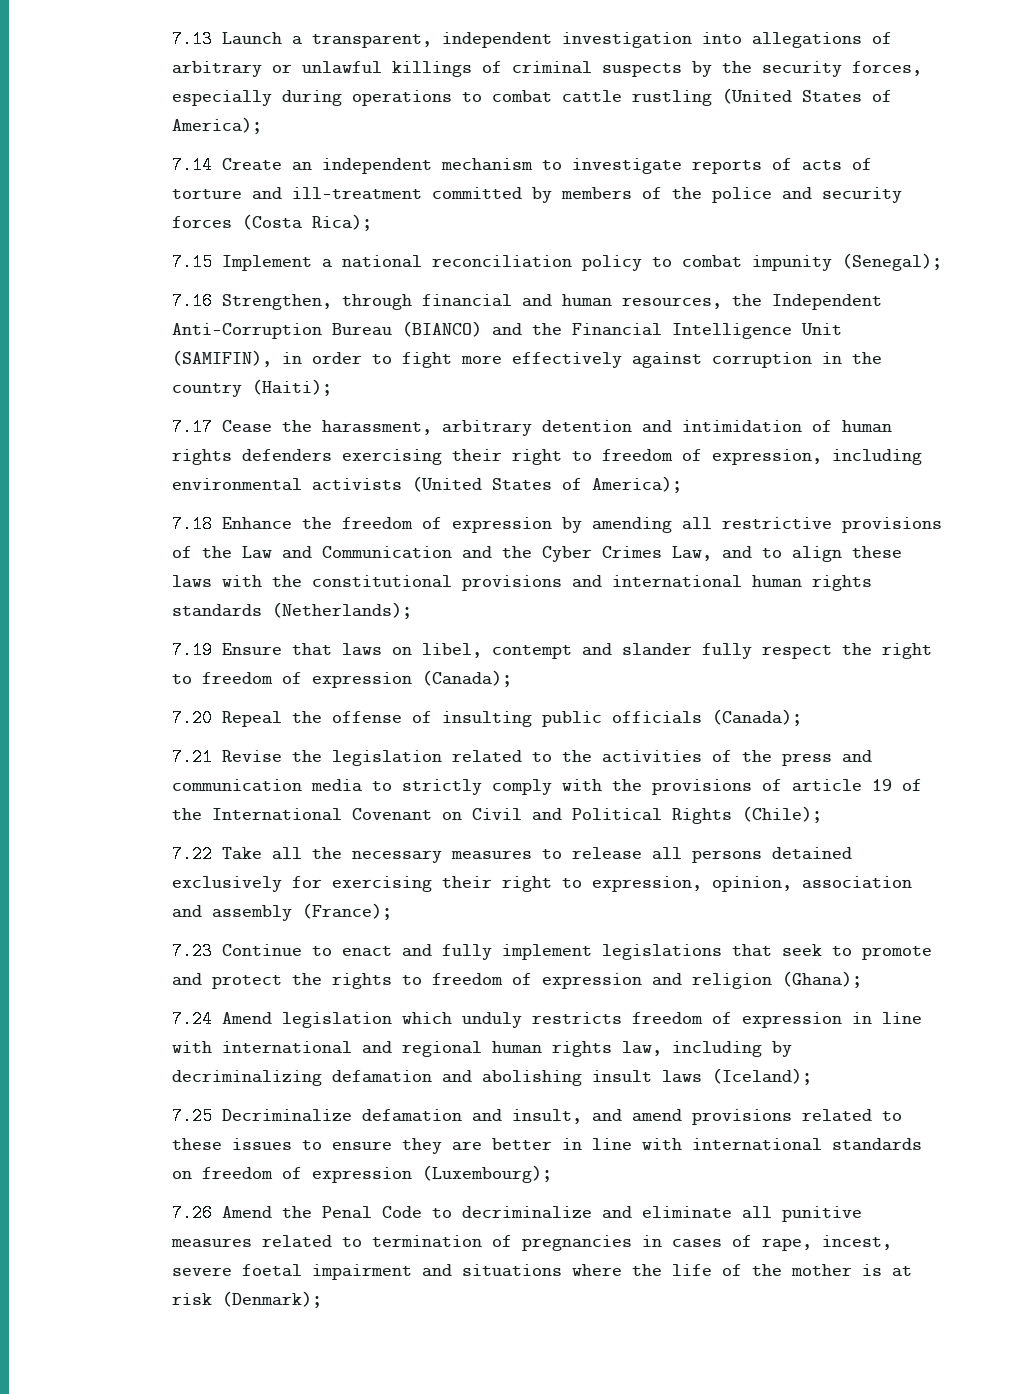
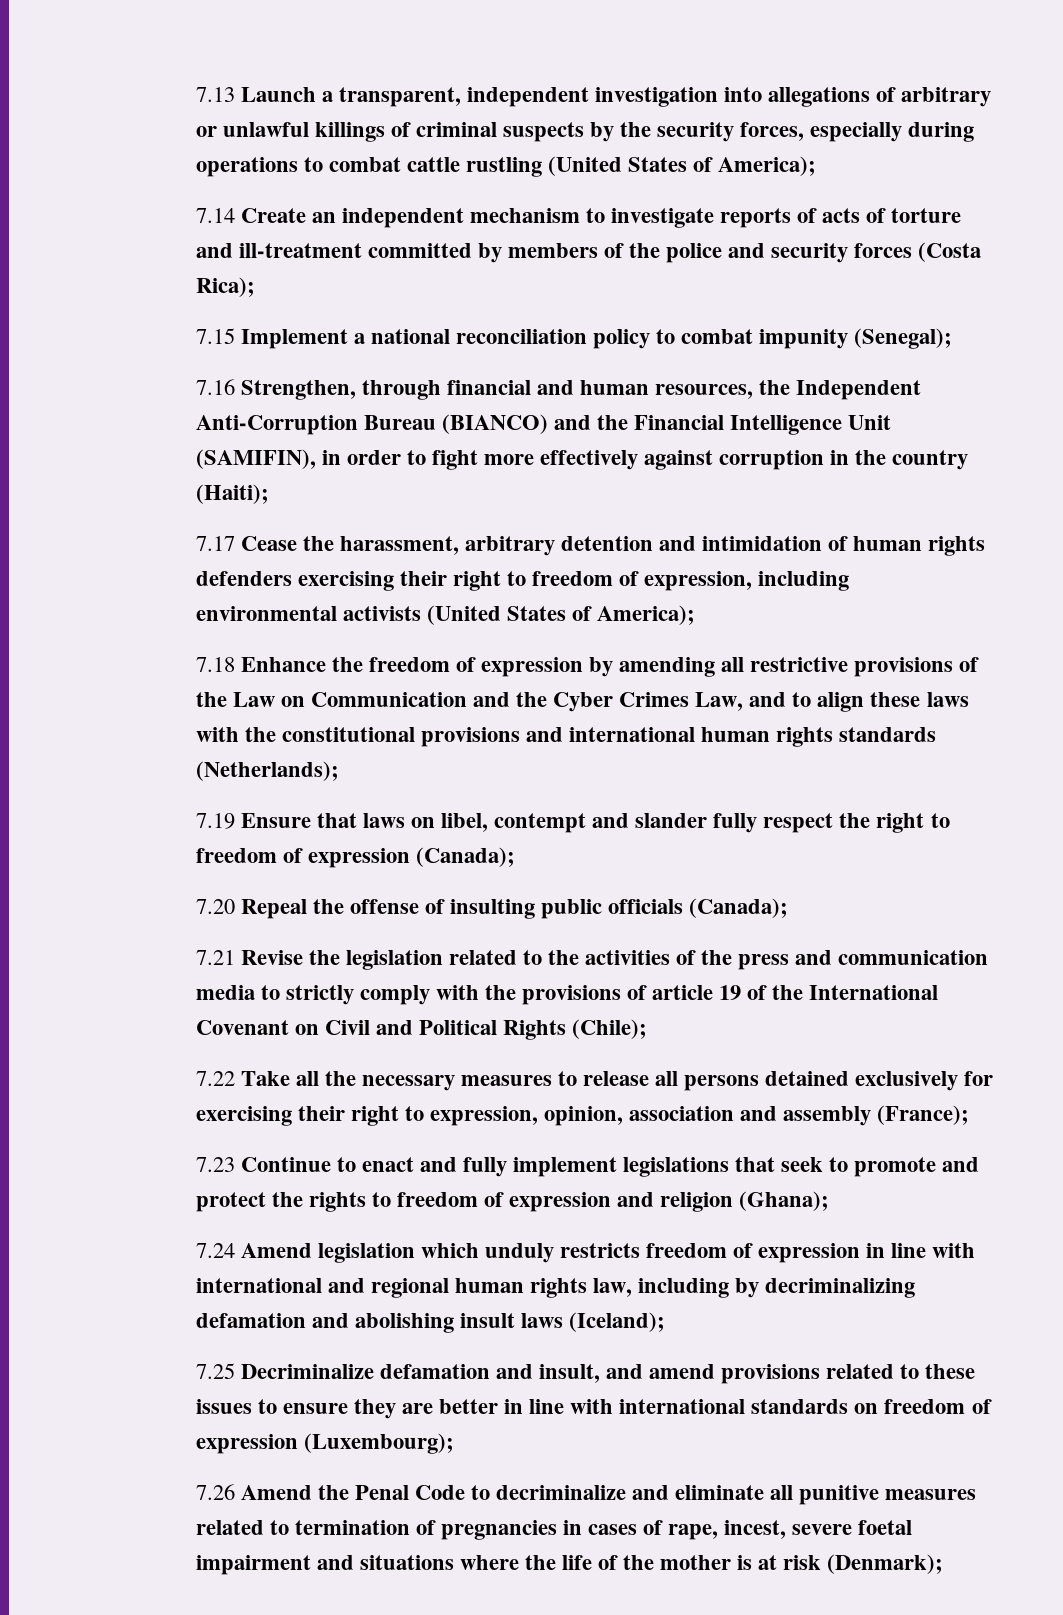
- 7.18 Enhance the freedom of expression by amending all restrictive provisions of the Law and Communication and the Cyber Crimes Law, and to align these laws with the constitutional provisions and international human rights standards (Netherlands);
+ 7.18 Enhance the freedom of expression by amending all restrictive provisions of the Law on Communication and the Cyber Crimes Law, and to align these laws with the constitutional provisions and international human rights standards (Netherlands);

